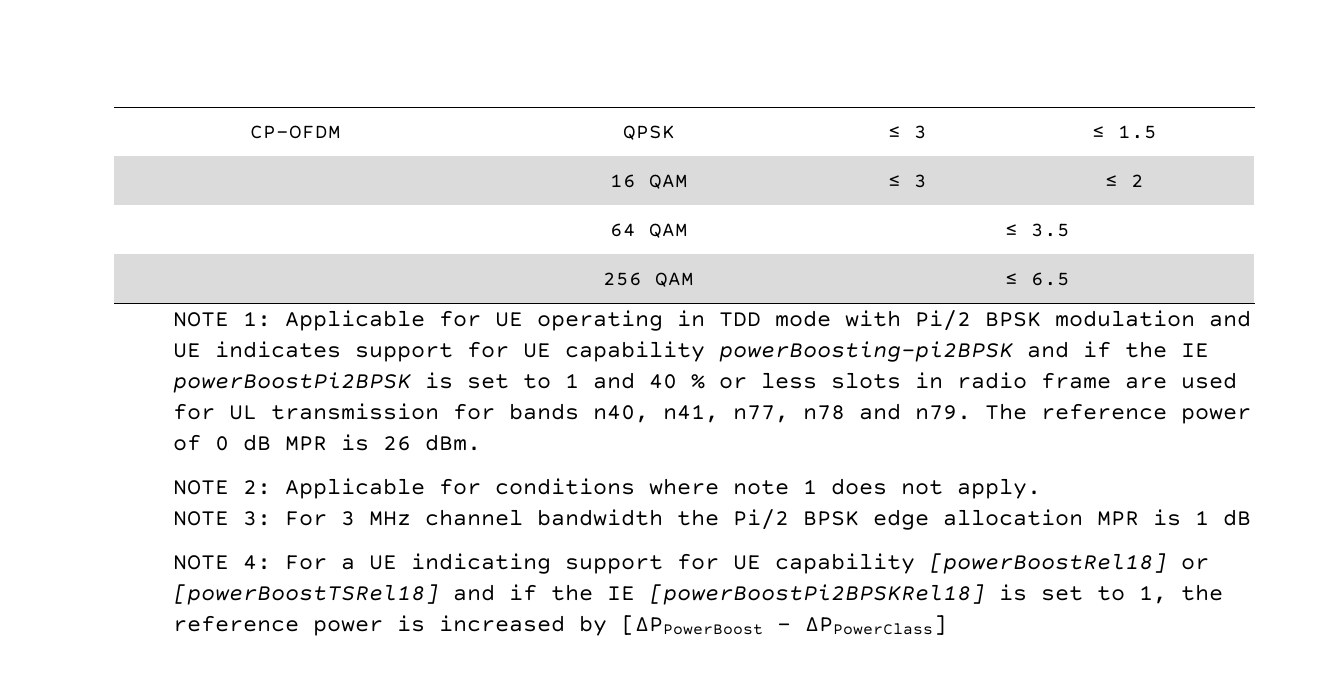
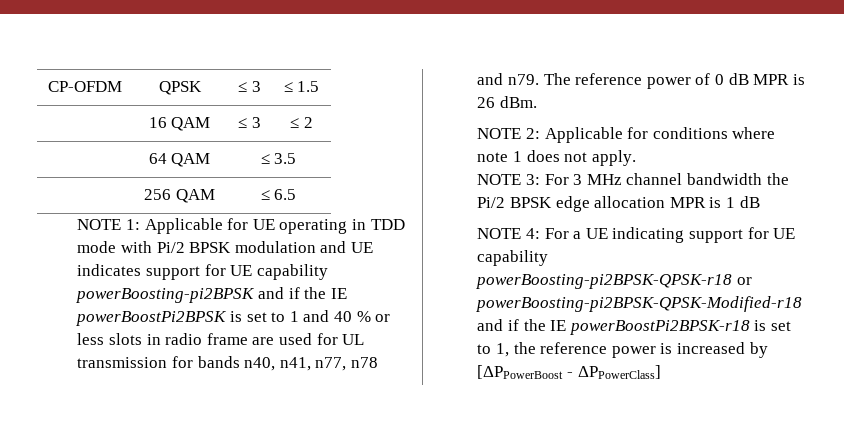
- NOTE 4: For a UE indicating support for UE capability [powerBoostRel18] or [powerBoostTSRel18] and if the IE [powerBoostPi2BPSKRel18] is set to 1, the reference power is increased by [ΔPPowerBoost - ΔPPowerClass]
+ NOTE 4: For a UE indicating support for UE capability powerBoosting-pi2BPSK-QPSK-r18 or powerBoosting-pi2BPSK-QPSK-Modified-r18 and if the IE powerBoostPi2BPSK-r18 is set to 1, the reference power is increased by [ΔPPowerBoost - ΔPPowerClass]

